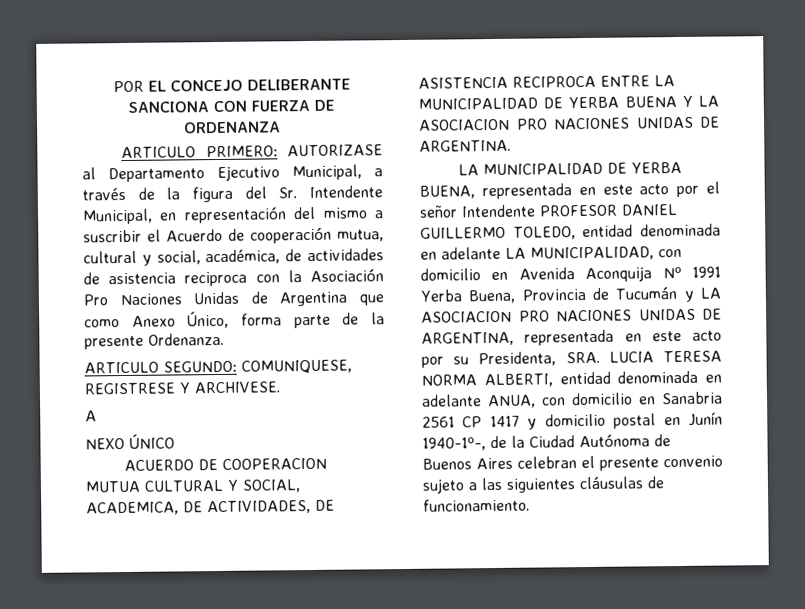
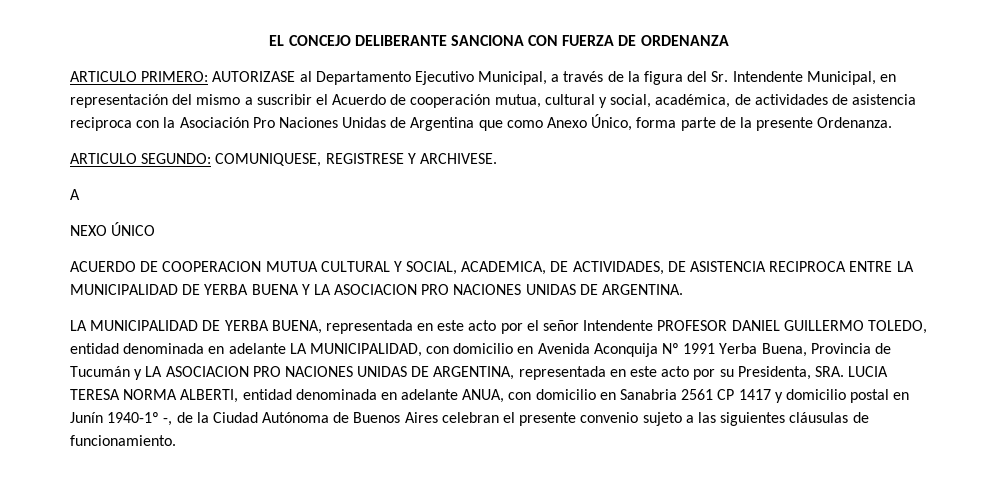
- POR EL CONCEJO DELIBERANTE SANCIONA CON FUERZA DE ORDENANZA
+ EL CONCEJO DELIBERANTE SANCIONA CON FUERZA DE ORDENANZA
- LA MUNICIPALIDAD DE YERBA BUENA, representada en este acto por el señor Intendente PROFESOR DANIEL GUILLERMO TOLEDO, entidad denominada en adelante LA MUNICIPALIDAD, con domicilio en Avenida Aconquija Nº 1991 Yerba Buena, Provincia de Tucumán y LA ASOCIACION PRO NACIONES UNIDAS DE ARGENTINA, representada en este acto por su Presidenta, SRA. LUCIA TERESA NORMA ALBERTI, entidad denominada en adelante ANUA, con domicilio en Sanabria 2561 CP 1417 y domicilio postal en Junín 1940-1º-, de la Ciudad Autónoma de Buenos Aires celebran el presente convenio sujeto a las siguientes cláusulas de funcionamiento.
+ LA MUNICIPALIDAD DE YERBA BUENA, representada en este acto por el señor Intendente PROFESOR DANIEL GUILLERMO TOLEDO, entidad denominada en adelante LA MUNICIPALIDAD, con domicilio en Avenida Aconquija Nº 1991 Yerba Buena, Provincia de Tucumán y LA ASOCIACION PRO NACIONES UNIDAS DE ARGENTINA, representada en este acto por su Presidenta, SRA. LUCIA TERESA NORMA ALBERTI, entidad denominada en adelante ANUA, con domicilio en Sanabria 2561 CP 1417 y domicilio postal en Junín 1940-1º -, de la Ciudad Autónoma de Buenos Aires celebran el presente convenio sujeto a las siguientes cláusulas de funcionamiento.

